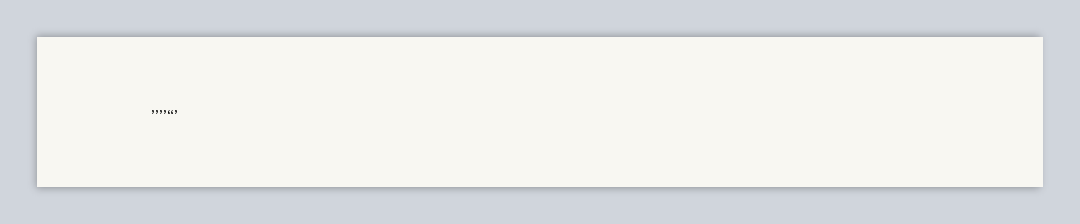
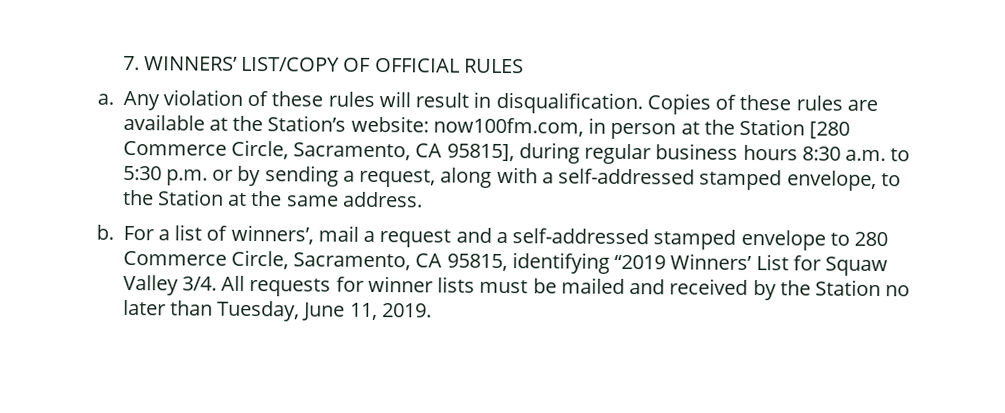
- ’’’’“’
+ 7. WINNERS’ LIST/COPY OF OFFICIAL RULES
+ a. Any violation of these rules will result in disqualification. Copies of these rules are available at the Station’s website: now100fm.com, in person at the Station [280 Commerce Circle, Sacramento, CA 95815], during regular business hours 8:30 a.m. to 5:30 p.m. or by sending a request, along with a self-addressed stamped envelope, to the Station at the same address.
+ b. For a list of winners’, mail a request and a self-addressed stamped envelope to 280 Commerce Circle, Sacramento, CA 95815, identifying “2019 Winners’ List for Squaw Valley 3/4. All requests for winner lists must be mailed and received by the Station no later than Tuesday, June 11, 2019.

